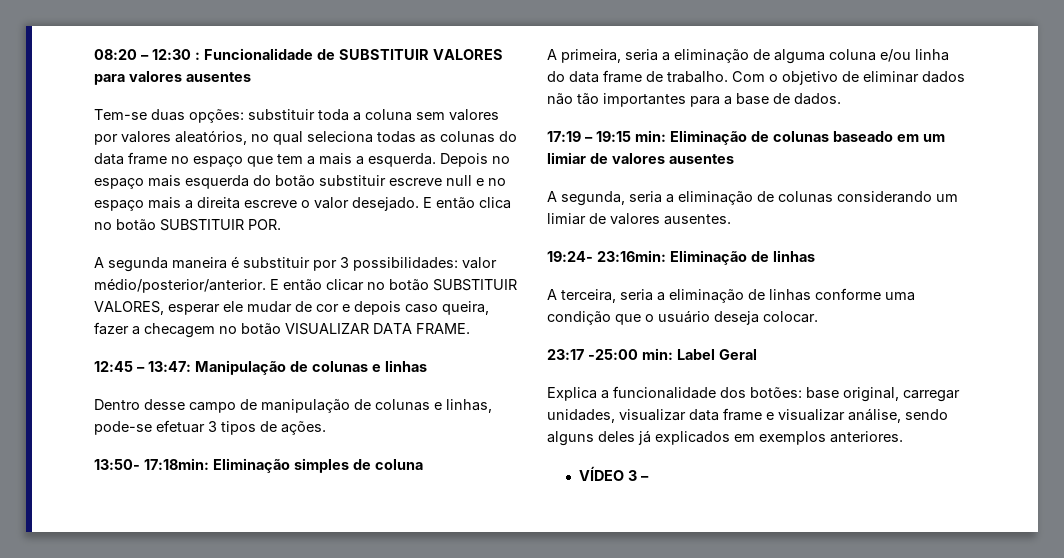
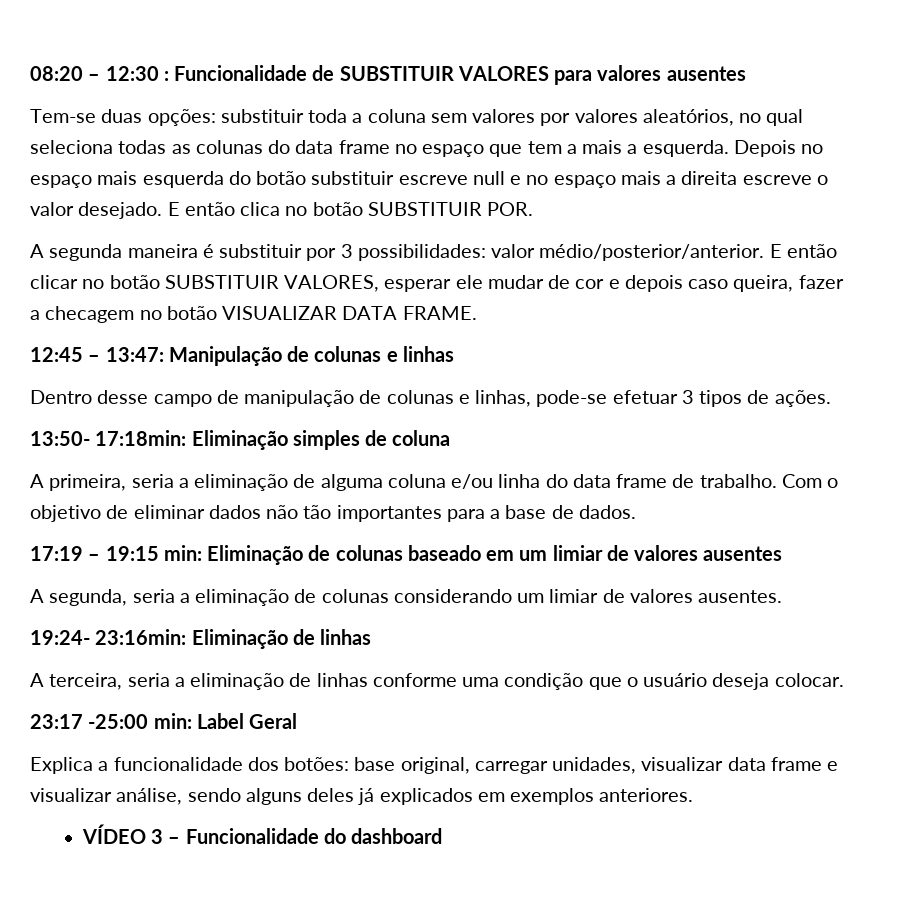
- VÍDEO 3 –
+ VÍDEO 3 – Funcionalidade do dashboard

